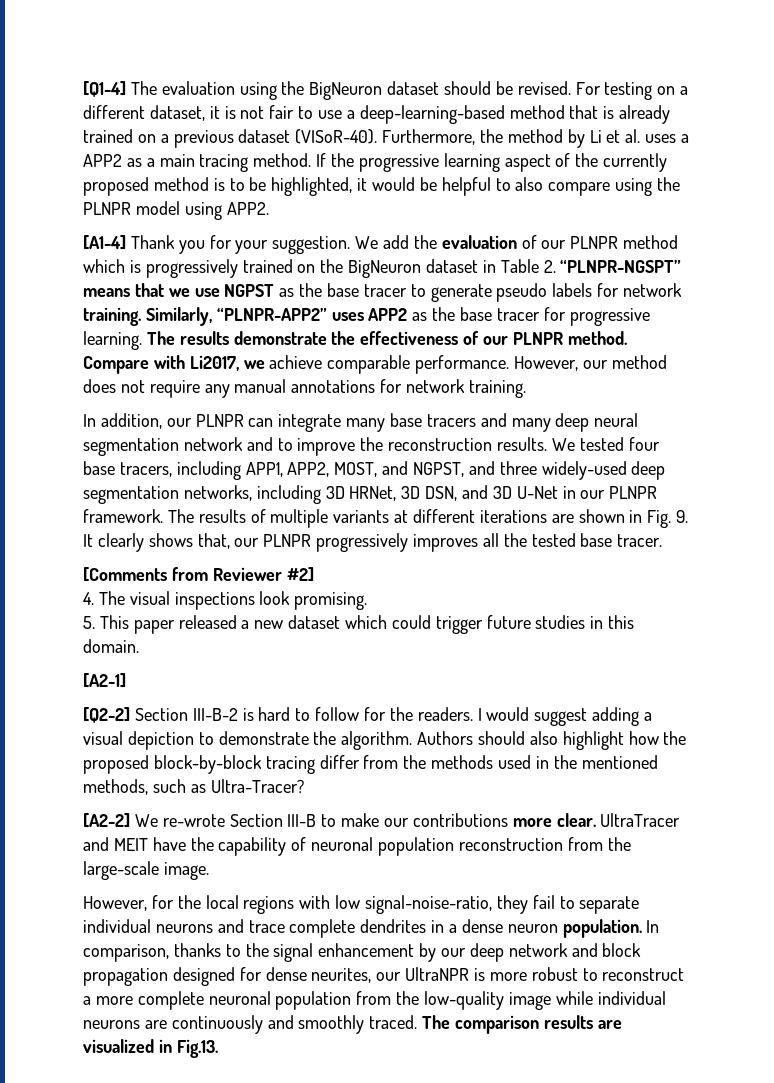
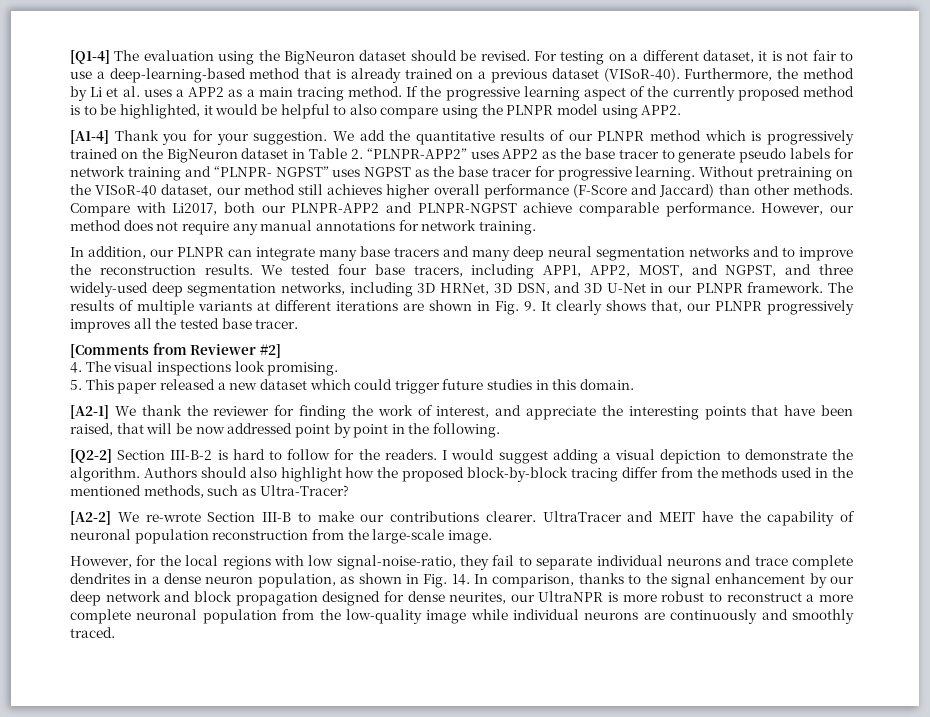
- We add the evaluation of our PLNPR method which is progressively trained on the BigNeuron dataset in Table 2. “PLNPR-NGSPT” means that we use NGPST as the base tracer to generate pseudo labels for network training. Similarly, “PLNPR-APP2” uses APP2 as the base tracer for progressive learning.
+ We add the quantitative results of our PLNPR method which is progressively trained on the BigNeuron dataset in Table 2. “PLNPR-APP2” uses APP2 as the base tracer to generate pseudo labels for network training and “PLNPR- NGPST” uses NGPST as the base tracer for progressive learning.
- The results demonstrate the effectiveness of our PLNPR method. Compare with Li2017, we achieve comparable performance.
+ Without pretraining on the VISoR-40 dataset, our method still achieves higher overall performance (F-Score and Jaccard) than other methods. Compare with Li2017, both our PLNPR-APP2 and PLNPR-NGPST achieve comparable performance.
- In addition, our PLNPR can integrate many base tracers and many deep neural segmentation network and to improve the reconstruction results.
+ In addition, our PLNPR can integrate many base tracers and many deep neural segmentation networks and to improve the reconstruction results.
- [A2-1]
+ [A2-1] We thank the reviewer for finding the work of interest, and appreciate the interesting points that have been raised, that will be now addressed point by point in the following.
- [A2-2] We re-wrote Section III-B to make our contributions more clear.
+ [A2-2] We re-wrote Section III-B to make our contributions clearer.
- However, for the local regions with low signal-noise-ratio, they fail to separate individual neurons and trace complete dendrites in a dense neuron population. In comparison, thanks to the signal enhancement by our deep network and block propagation designed for dense neurites, our UltraNPR is more robust to reconstruct a more complete neuronal population from the low-quality image while individual neurons are continuously and smoothly traced. The comparison results are visualized in Fig.13.
+ However, for the local regions with low signal-noise-ratio, they fail to separate individual neurons and trace complete dendrites in a dense neuron population, as shown in Fig. 14. In comparison, thanks to the signal enhancement by our deep network and block propagation designed for dense neurites, our UltraNPR is more robust to reconstruct a more complete neuronal population from the low-quality image while individual neurons are continuously and smoothly traced.

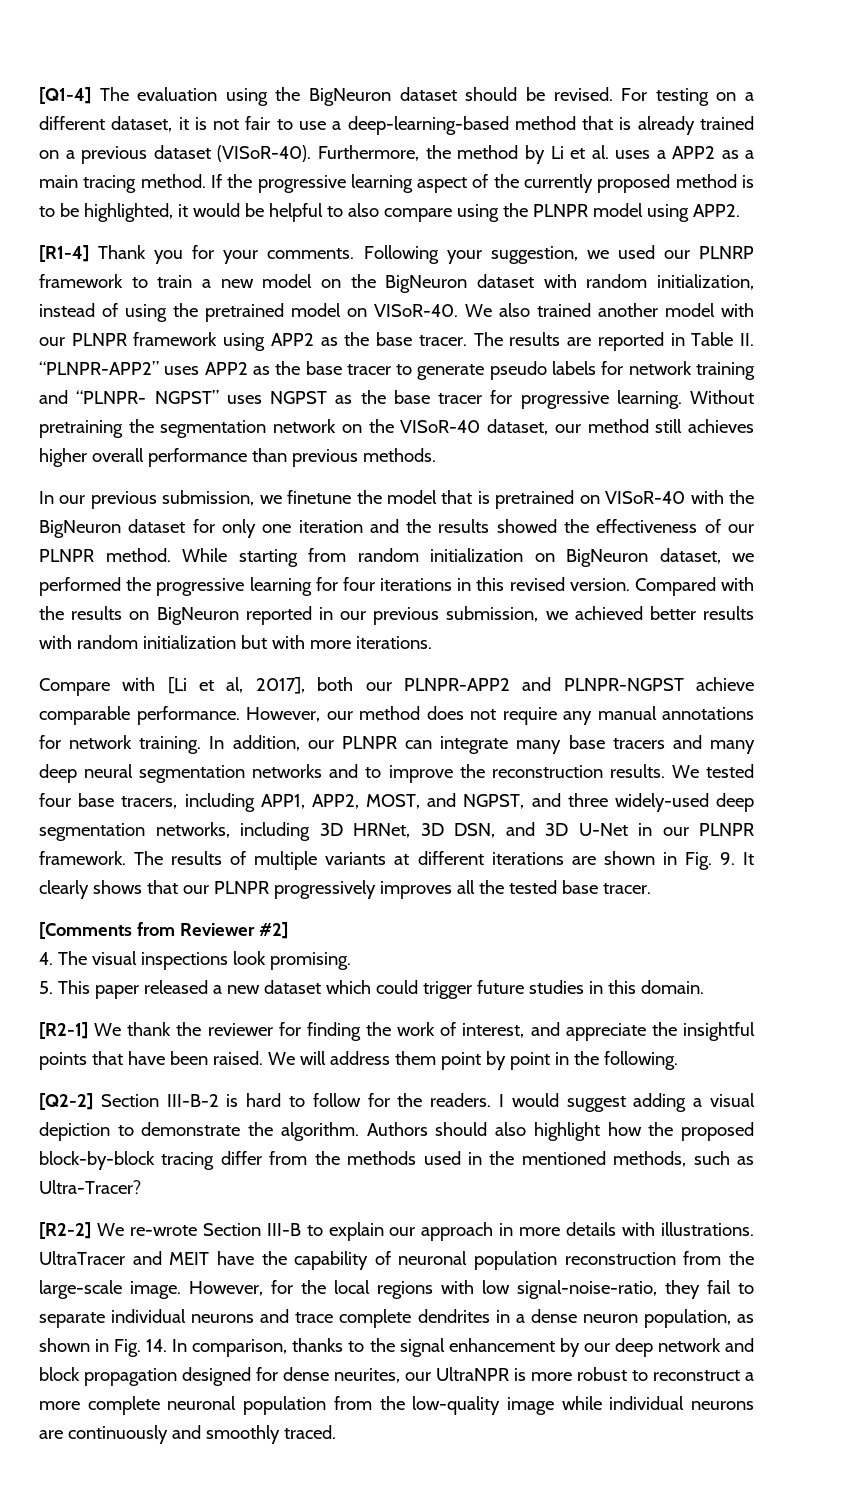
- [A1-4] Thank you for your suggestion. We add the quantitative results of our PLNPR method which is progressively trained on the BigNeuron dataset in Table 2. “PLNPR-APP2” uses APP2 as the base tracer to generate pseudo labels for network training and “PLNPR- NGPST” uses NGPST as the base tracer for progressive learning.
+ [R1-4] Thank you for your comments. Following your suggestion, we used our PLNRP framework to train a new model on the BigNeuron dataset with random initialization, instead of using the pretrained model on VISoR-40. We also trained another model with our PLNPR framework using APP2 as the base tracer. The results are reported in Table II. “PLNPR-APP2” uses APP2 as the base tracer to generate pseudo labels for network training and “PLNPR- NGPST” uses NGPST as the base tracer for progressive learning.
- Without pretraining on the VISoR-40 dataset, our method still achieves higher overall performance (F-Score and Jaccard) than other methods. Compare with Li2017, both our PLNPR-APP2 and PLNPR-NGPST achieve comparable performance.
+ Without pretraining the segmentation network on the VISoR-40 dataset, our method still achieves higher overall performance than previous methods.
+ In our previous submission, we finetune the model that is pretrained on VISoR-40 with the BigNeuron dataset for only one iteration and the results showed the effectiveness of our PLNPR method. While starting from random initialization on BigNeuron dataset, we performed the progressive learning for four iterations in this revised version. Compared with the results on BigNeuron reported in our previous submission, we achieved better results with random initialization but with more iterations.
+ Compare with [Li et al, 2017], both our PLNPR-APP2 and PLNPR-NGPST achieve comparable performance.
- However, our method does not require any manual annotations for network training.
- In addition, our PLNPR can integrate many base tracers and many deep neural segmentation networks and to improve the reconstruction results.
+ However, our method does not require any manual annotations for network training. In addition, our PLNPR can integrate many base tracers and many deep neural segmentation networks and to improve the reconstruction results.
- The results of multiple variants at different iterations are shown in Fig. 9. It clearly shows that, our PLNPR progressively improves all the tested base tracer.
+ The results of multiple variants at different iterations are shown in Fig. 9. It clearly shows that our PLNPR progressively improves all the tested base tracer.
- [A2-1] We thank the reviewer for finding the work of interest, and appreciate the interesting points that have been raised, that will be now addressed point by point in the following.
+ [R2-1] We thank the reviewer for finding the work of interest, and appreciate the insightful points that have been raised. We will address them point by point in the following.
- [A2-2] We re-wrote Section III-B to make our contributions clearer.
+ [R2-2] We re-wrote Section III-B to explain our approach in more details with illustrations.
- UltraTracer and MEIT have the capability of neuronal population reconstruction from the large-scale image.
- However, for the local regions with low signal-noise-ratio, they fail to separate individual neurons and trace complete dendrites in a dense neuron population, as shown in Fig. 14. In comparison, thanks to the signal enhancement by our deep network and block propagation designed for dense neurites, our UltraNPR is more robust to reconstruct a more complete neuronal population from the low-quality image while individual neurons are continuously and smoothly traced.
+ UltraTracer and MEIT have the capability of neuronal population reconstruction from the large-scale image. However, for the local regions with low signal-noise-ratio, they fail to separate individual neurons and trace complete dendrites in a dense neuron population, as shown in Fig. 14. In comparison, thanks to the signal enhancement by our deep network and block propagation designed for dense neurites, our UltraNPR is more robust to reconstruct a more complete neuronal population from the low-quality image while individual neurons are continuously and smoothly traced.

